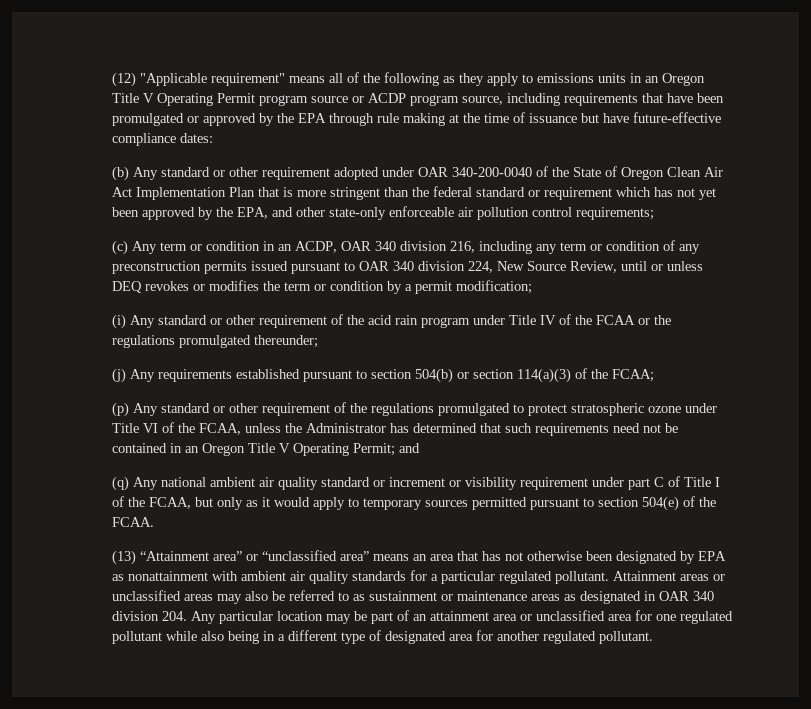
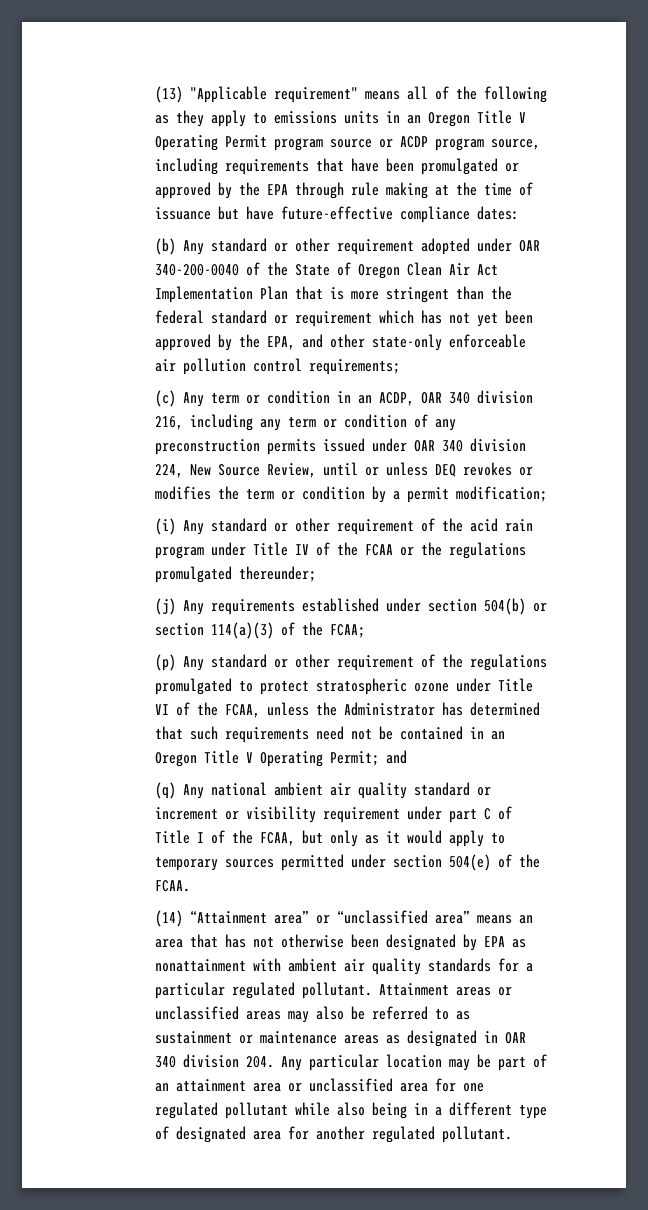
- (12) "Applicable requirement" means all of the following as they apply to emissions units in an Oregon Title V Operating Permit program source or ACDP program source, including requirements that have been promulgated or approved by the EPA through rule making at the time of issuance but have future-effective compliance dates:
+ (13) "Applicable requirement" means all of the following as they apply to emissions units in an Oregon Title V Operating Permit program source or ACDP program source, including requirements that have been promulgated or approved by the EPA through rule making at the time of issuance but have future-effective compliance dates:
- (c) Any term or condition in an ACDP, OAR 340 division 216, including any term or condition of any preconstruction permits issued pursuant to OAR 340 division 224, New Source Review, until or unless DEQ revokes or modifies the term or condition by a permit modification;
+ (c) Any term or condition in an ACDP, OAR 340 division 216, including any term or condition of any preconstruction permits issued under OAR 340 division 224, New Source Review, until or unless DEQ revokes or modifies the term or condition by a permit modification;
- (j) Any requirements established pursuant to section 504(b) or section 114(a)(3) of the FCAA;
+ (j) Any requirements established under section 504(b) or section 114(a)(3) of the FCAA;
- (q) Any national ambient air quality standard or increment or visibility requirement under part C of Title I of the FCAA, but only as it would apply to temporary sources permitted pursuant to section 504(e) of the FCAA.
+ (q) Any national ambient air quality standard or increment or visibility requirement under part C of Title I of the FCAA, but only as it would apply to temporary sources permitted under section 504(e) of the FCAA.
- (13) “Attainment area” or “unclassified area” means an area that has not otherwise been designated by EPA as nonattainment with ambient air quality standards for a particular regulated pollutant.
+ (14) “Attainment area” or “unclassified area” means an area that has not otherwise been designated by EPA as nonattainment with ambient air quality standards for a particular regulated pollutant.

